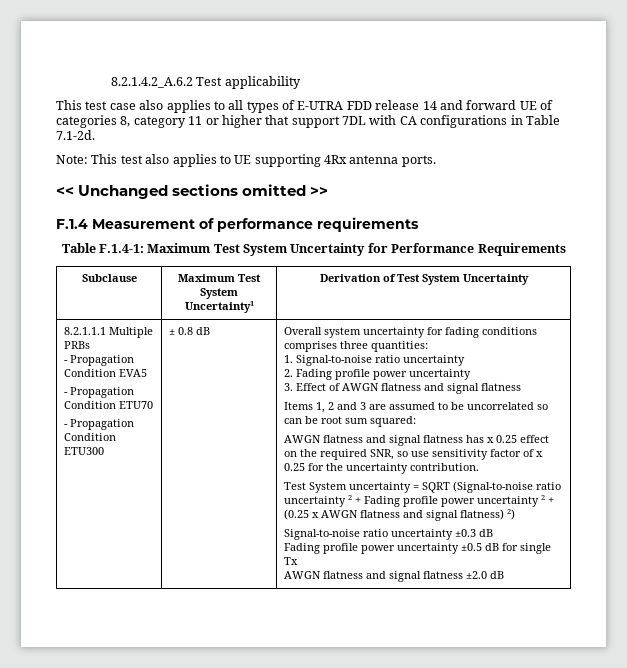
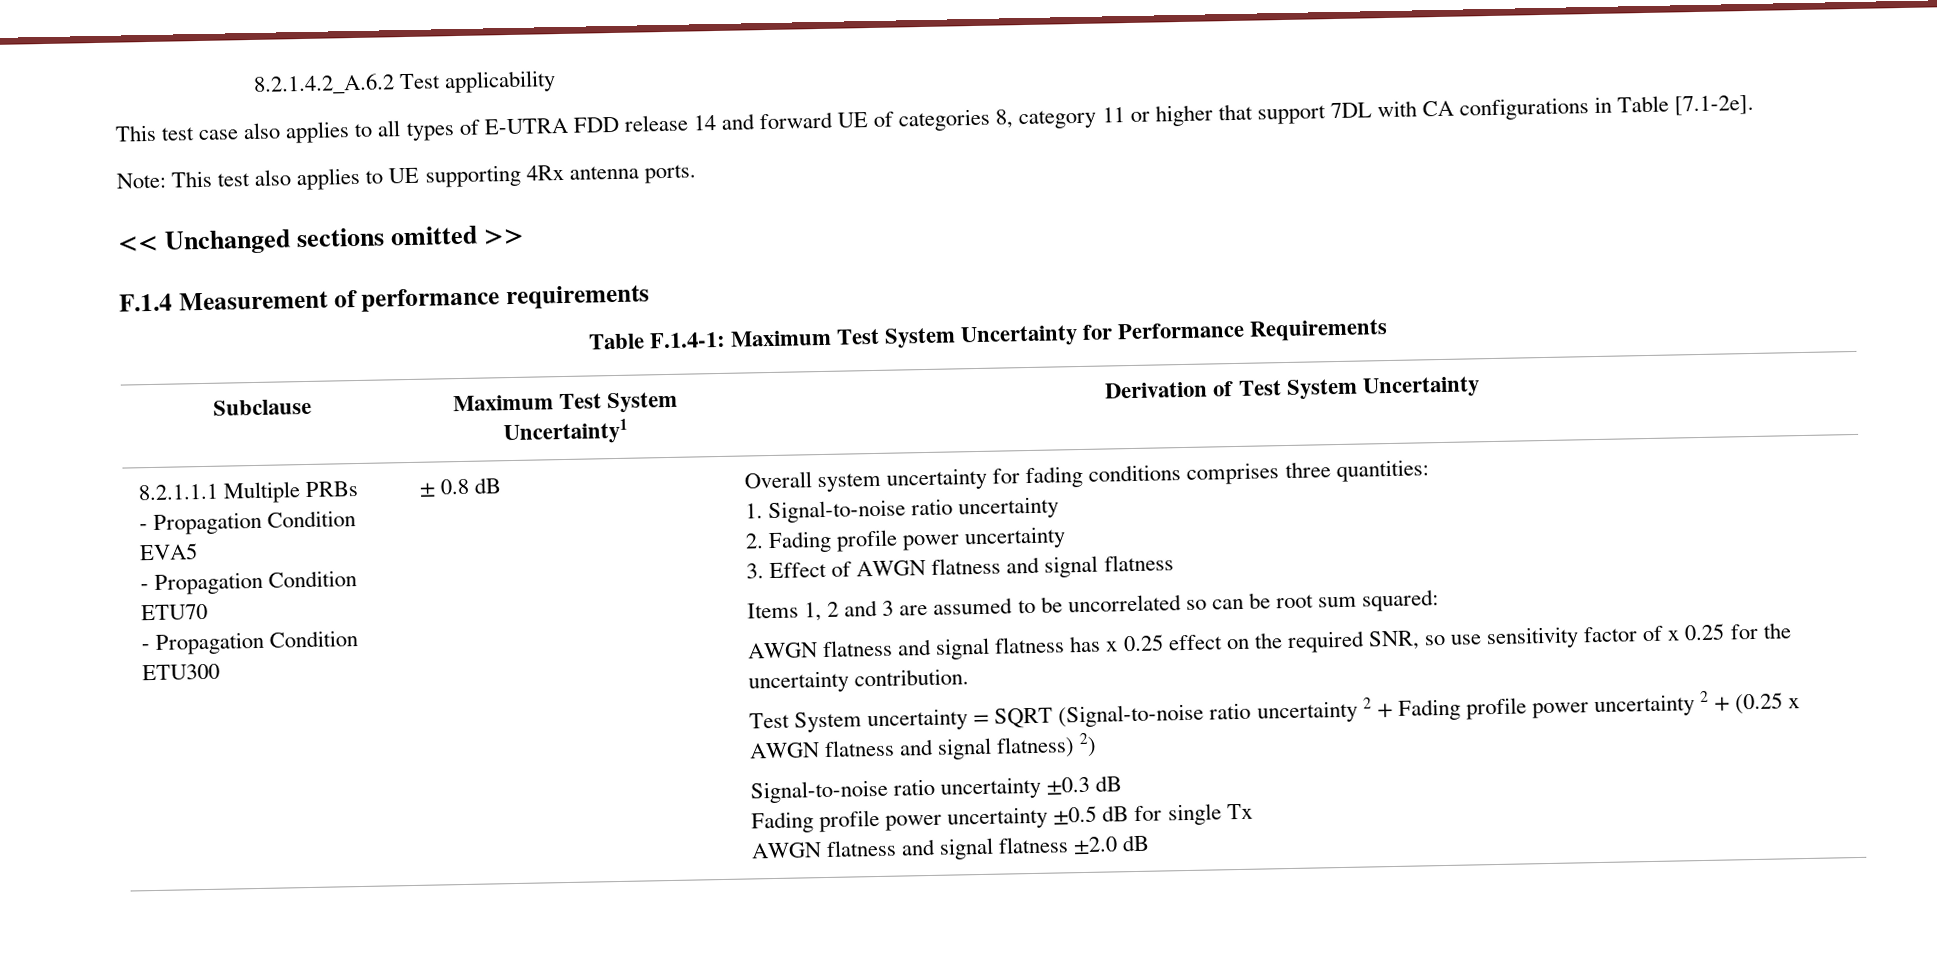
- This test case also applies to all types of E-UTRA FDD release 14 and forward UE of categories 8, category 11 or higher that support 7DL with CA configurations in Table 7.1-2d.
+ This test case also applies to all types of E-UTRA FDD release 14 and forward UE of categories 8, category 11 or higher that support 7DL with CA configurations in Table [7.1-2e].

